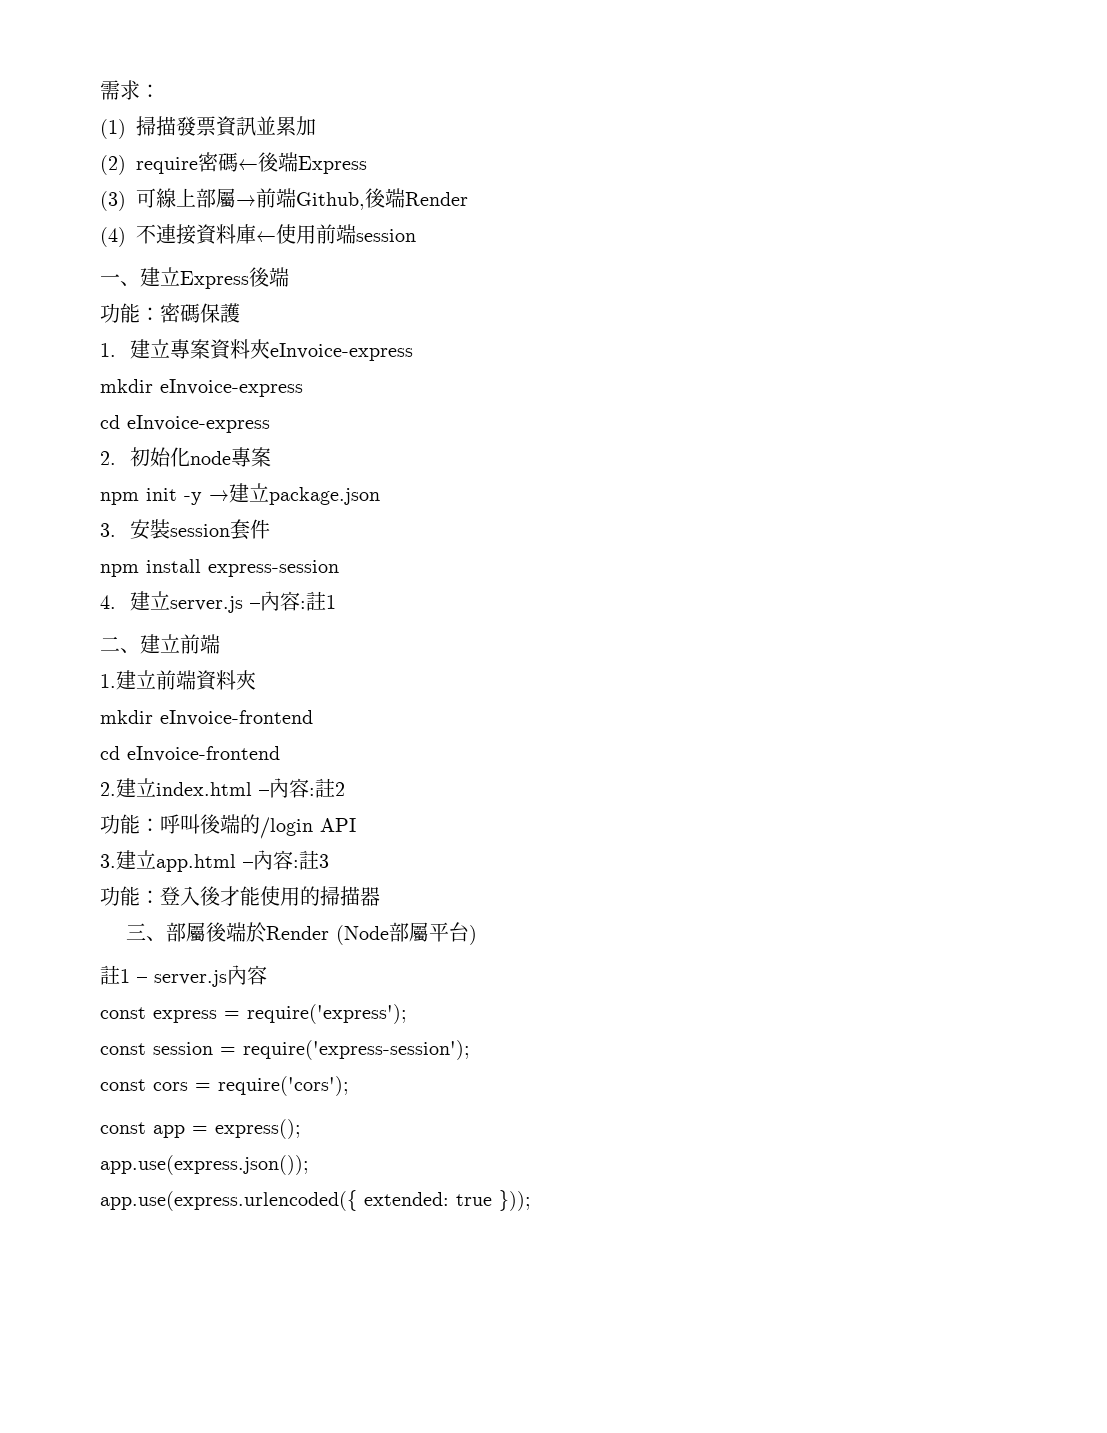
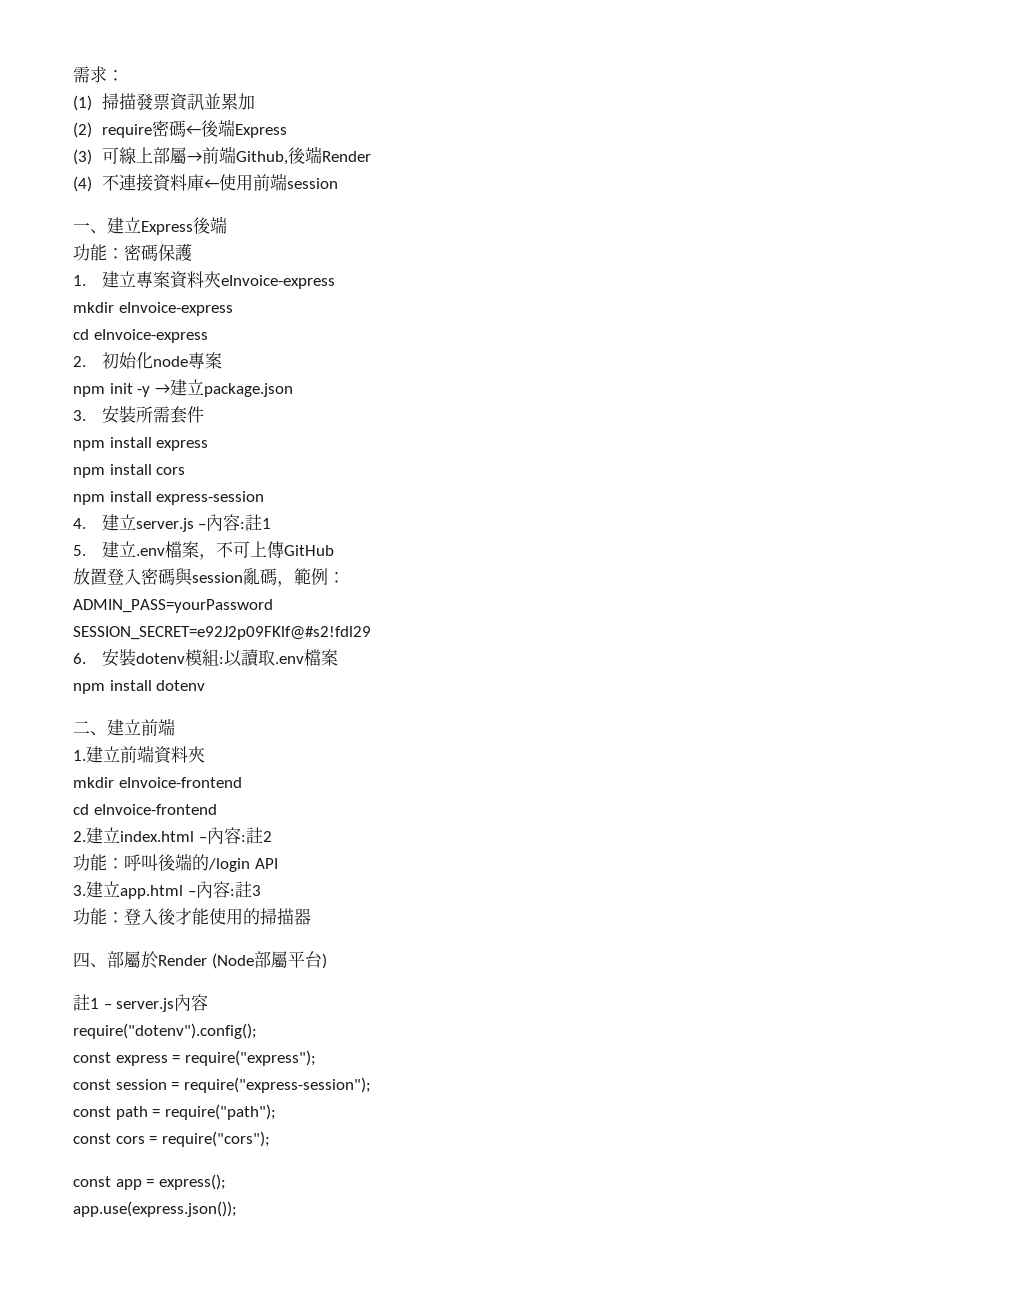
- 3.安裝session套件
+ 3.安裝所需套件
+ npm install express
+ npm install cors
+ 5.建立.env檔案，不可上傳GitHub
+ 放置登入密碼與session亂碼，範例：
+ ADMIN_PASS=yourPassword
+ SESSION_SECRET=e92J2p09FKlf@#s2!fdl29
+ 6.安裝dotenv模組:以讀取.env檔案
+ npm install dotenv
- 三、部屬後端於Render (Node部屬平台)
+ 四、部屬於Render (Node部屬平台)
+ require("dotenv").config();
- const express = require('express');
+ const express = require("express");
- const session = require('express-session');
+ const session = require("express-session");
+ const path = require("path");
- const cors = require('cors');
+ const cors = require("cors");
- app.use(express.urlencoded({ extended: true }));

